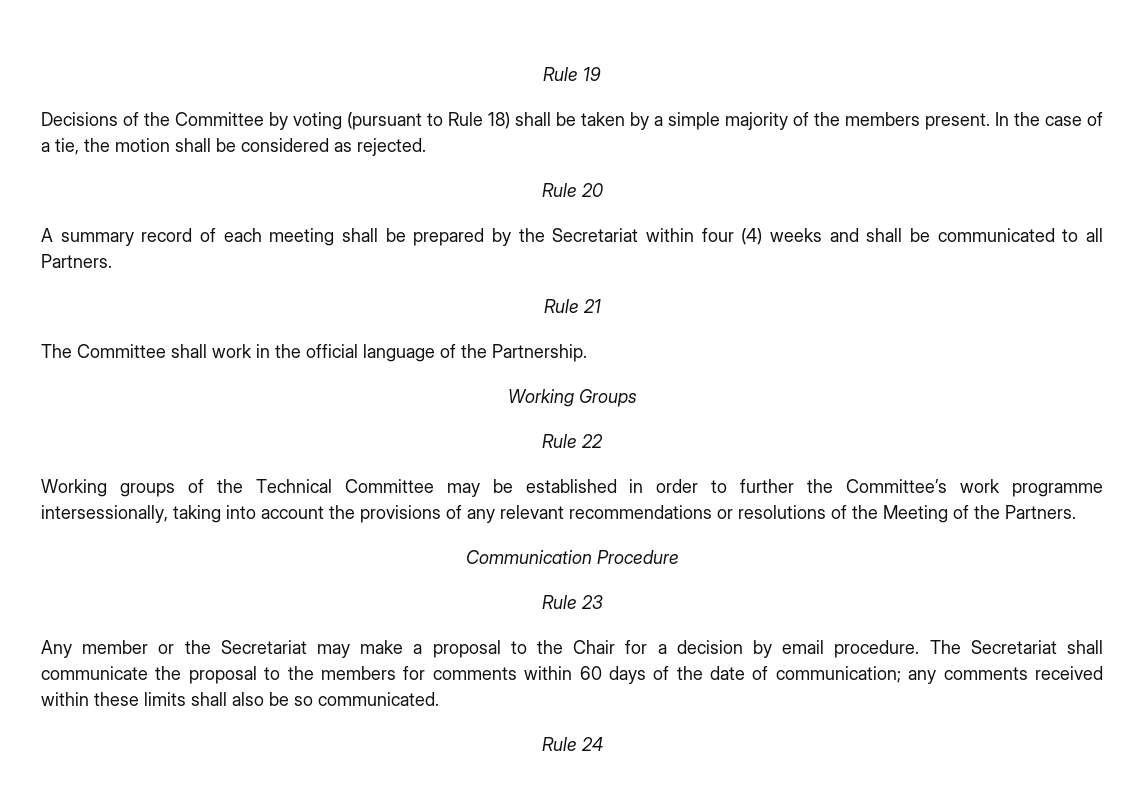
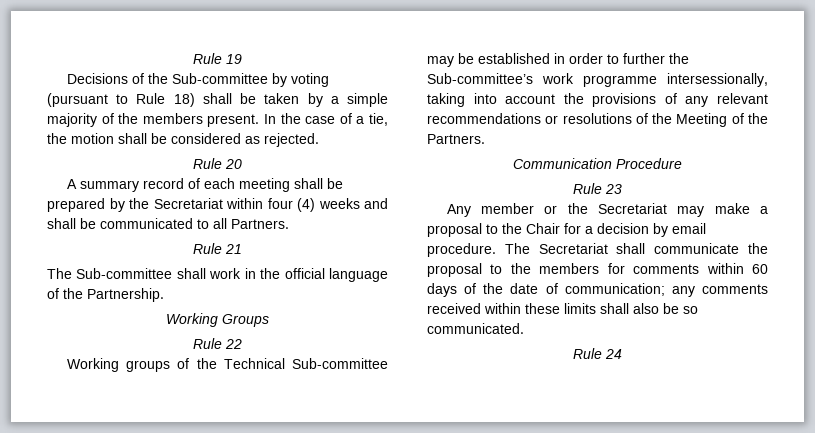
- Decisions of the Committee by voting (pursuant to Rule 18) shall be taken by a simple majority of the members present.
+ Decisions of the Sub-committee by voting (pursuant to Rule 18) shall be taken by a simple majority of the members present.
- The Committee shall work in the official language of the Partnership.
+ The Sub-committee shall work in the official language of the Partnership.
- Working groups of the Technical Committee may be established in order to further the Committee’s work programme intersessionally, taking into account the provisions of any relevant recommendations or resolutions of the Meeting of the Partners.
+ Working groups of the Technical Sub-committee may be established in order to further the Sub-committee’s work programme intersessionally, taking into account the provisions of any relevant recommendations or resolutions of the Meeting of the Partners.

